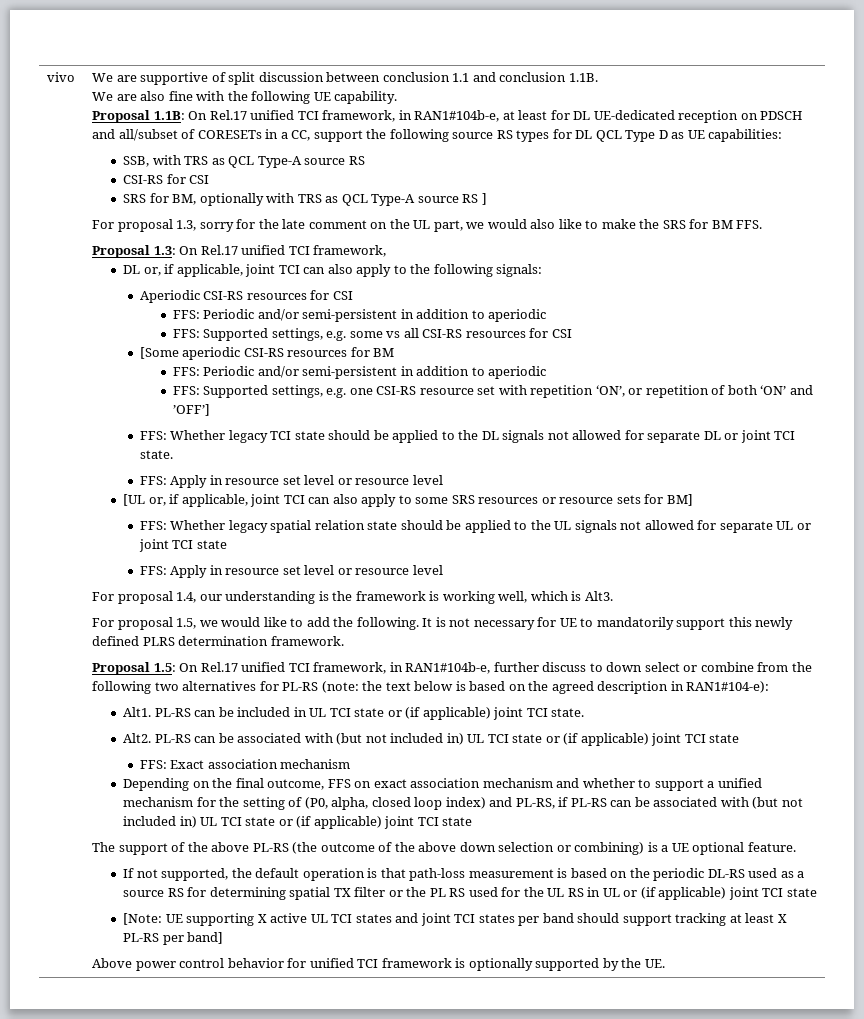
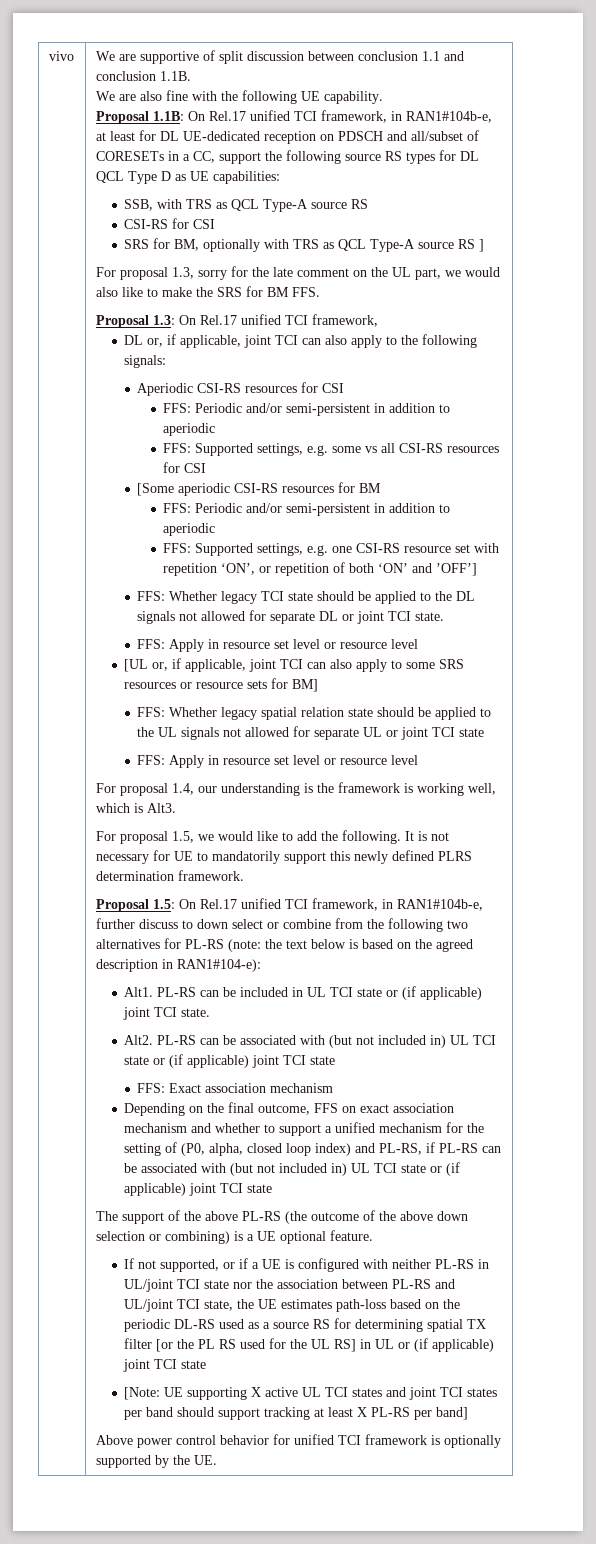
- If not supported, the default operation is that path-loss measurement is based on the periodic DL-RS used as a source RS for determining spatial TX filter or the PL RS used for the UL RS in UL or (if applicable) joint TCI state
+ If not supported, or if a UE is configured with neither PL-RS in UL/joint TCI state nor the association between PL-RS and UL/joint TCI state, the UE estimates path-loss based on the periodic DL-RS used as a source RS for determining spatial TX filter [or the PL RS used for the UL RS] in UL or (if applicable) joint TCI state

